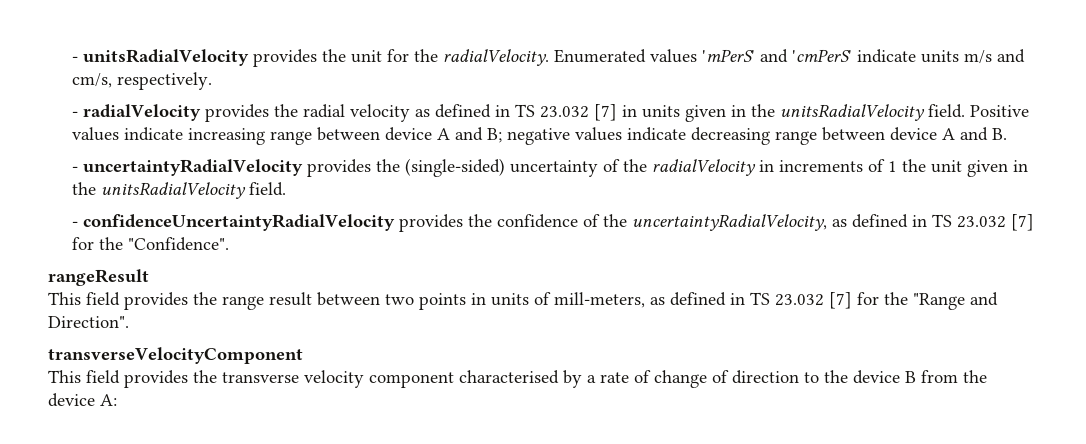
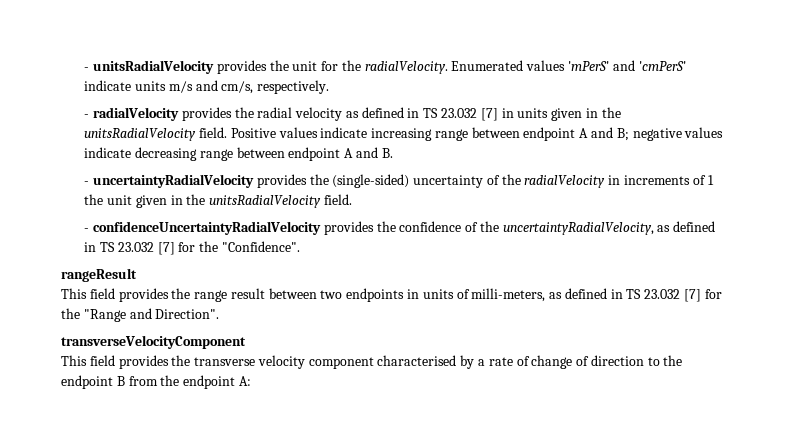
- Positive values indicate increasing range between device A and B; negative values indicate decreasing range between device A and B.
+ Positive values indicate increasing range between endpoint A and B; negative values indicate decreasing range between endpoint A and B.
- This field provides the range result between two points in units of mill-meters, as defined in TS 23.032 [7] for the "Range and Direction".
+ This field provides the range result between two endpoints in units of milli-meters, as defined in TS 23.032 [7] for the "Range and Direction".
- This field provides the transverse velocity component characterised by a rate of change of direction to the device B from the device A:
+ This field provides the transverse velocity component characterised by a rate of change of direction to the endpoint B from the endpoint A:

